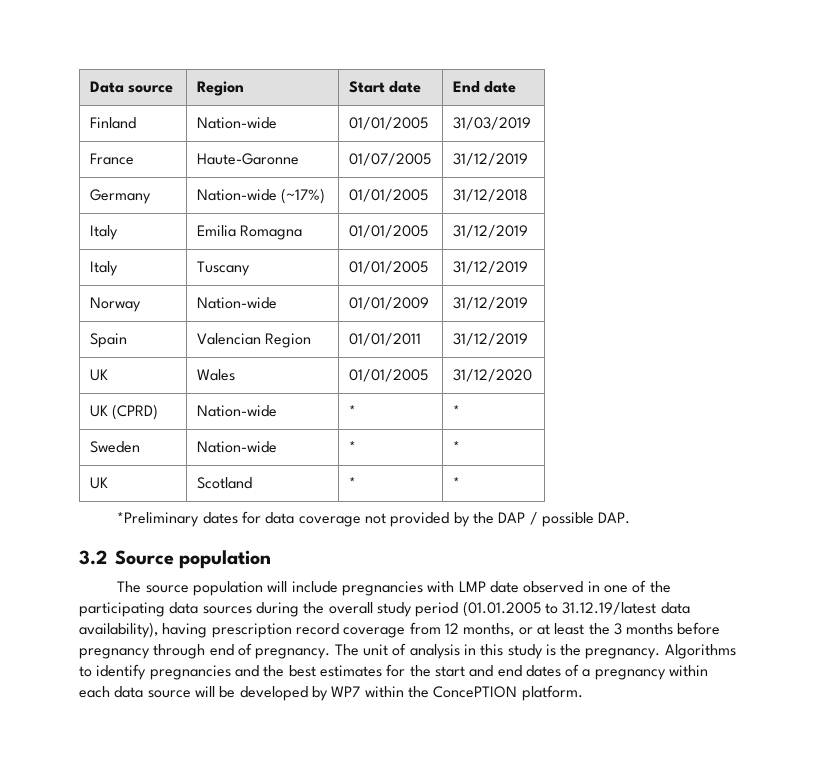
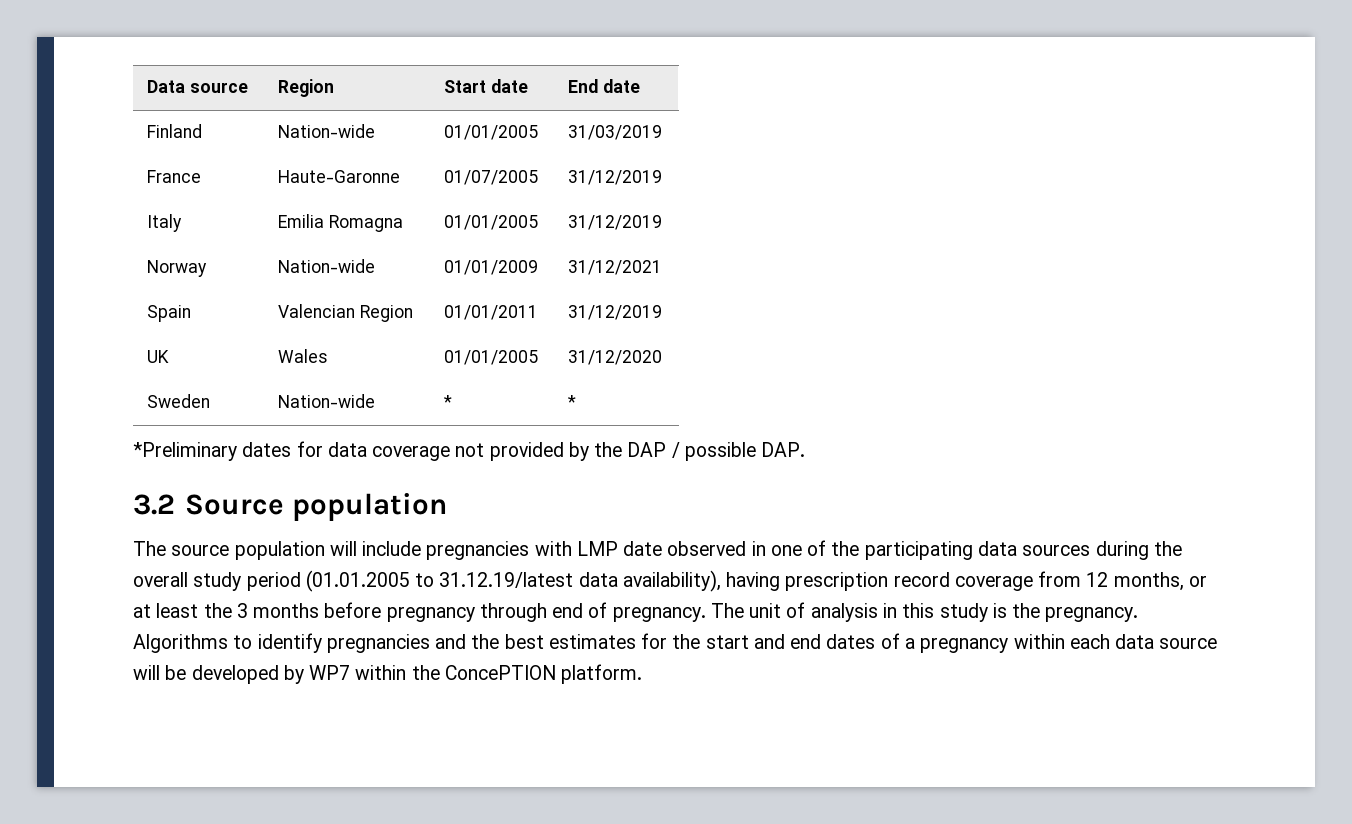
- Germany | Nation-wide (~17%) | 01/01/2005 | 31/12/2018
- Italy | Tuscany | 01/01/2005 | 31/12/2019
- Norway | Nation-wide | 01/01/2009 | 31/12/2019
+ Norway | Nation-wide | 01/01/2009 | 31/12/2021
- UK (CPRD) | Nation-wide | * | *
- UK | Scotland | * | *

